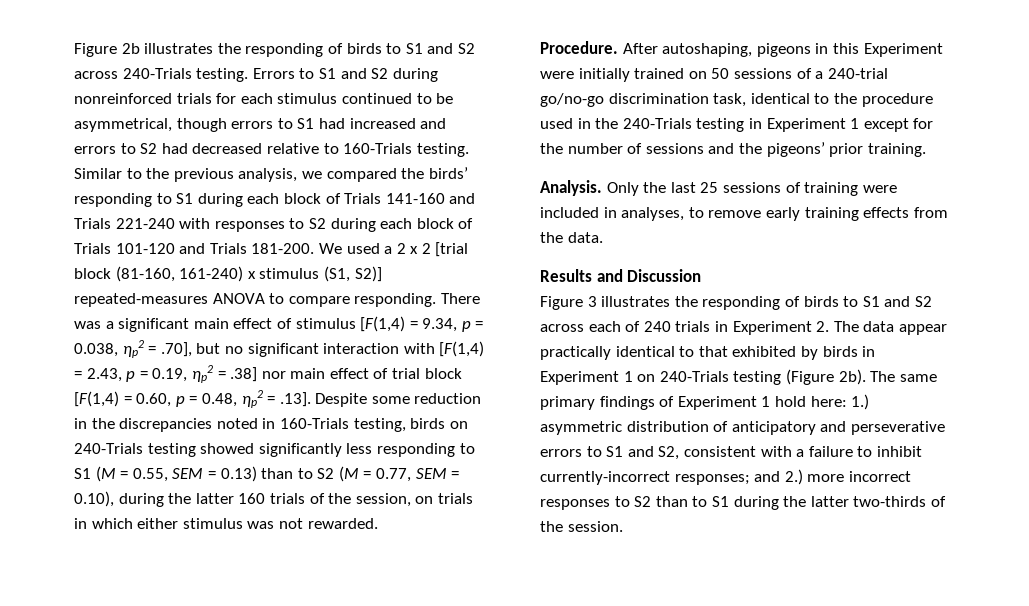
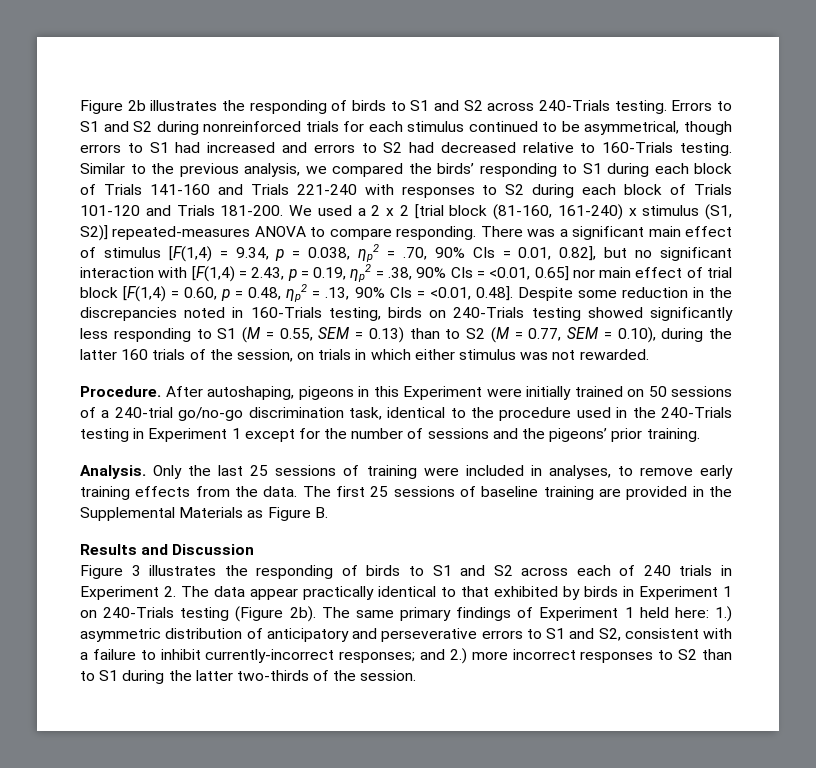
- There was a significant main effect of stimulus [F(1,4) = 9.34, p = 0.038, ηp2 = .70], but no significant interaction with [F(1,4) = 2.43, p = 0.19, ηp2 = .38] nor main effect of trial block [F(1,4) = 0.60, p = 0.48, ηp2 = .13]. Despite some reduction in the discrepancies noted in 160-Trials testing, birds on 240-Trials testing showed significantly less responding to S1 (M = 0.55, SEM = 0.13) than to S2 (M = 0.77, SEM = 0.10), during the latter 160 trials of the session, on trials in which either stimulus was not rewarded.
+ There was a significant main effect of stimulus [F(1,4) = 9.34, p = 0.038, ηp2 = .70, 90% CIs = 0.01, 0.82], but no significant interaction with [F(1,4) = 2.43, p = 0.19, ηp2 = .38, 90% CIs = <0.01, 0.65] nor main effect of trial block [F(1,4) = 0.60, p = 0.48, ηp2 = .13, 90% CIs = <0.01, 0.48]. Despite some reduction in the discrepancies noted in 160-Trials testing, birds on 240-Trials testing showed significantly less responding to S1 (M = 0.55, SEM = 0.13) than to S2 (M = 0.77, SEM = 0.10), during the latter 160 trials of the session, on trials in which either stimulus was not rewarded.
+ The first 25 sessions of baseline training are provided in the Supplemental Materials as Figure B.
- The same primary findings of Experiment 1 hold here: 1.) asymmetric distribution of anticipatory and perseverative errors to S1 and S2, consistent with a failure to inhibit currently-incorrect responses; and 2.) more incorrect responses to S2 than to S1 during the latter two-thirds of the session.
+ The same primary findings of Experiment 1 held here: 1.) asymmetric distribution of anticipatory and perseverative errors to S1 and S2, consistent with a failure to inhibit currently-incorrect responses; and 2.) more incorrect responses to S2 than to S1 during the latter two-thirds of the session.

